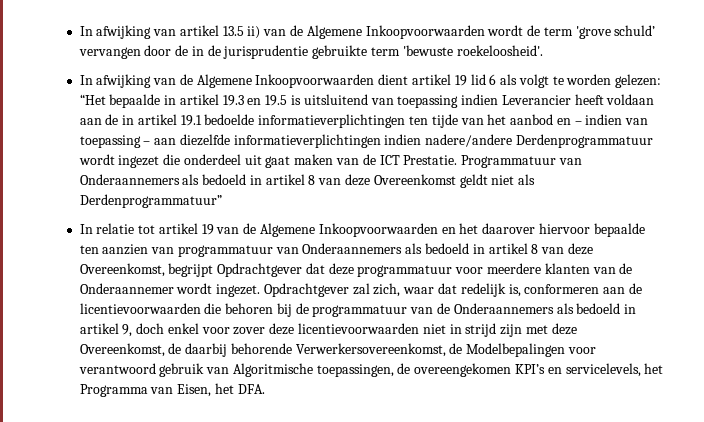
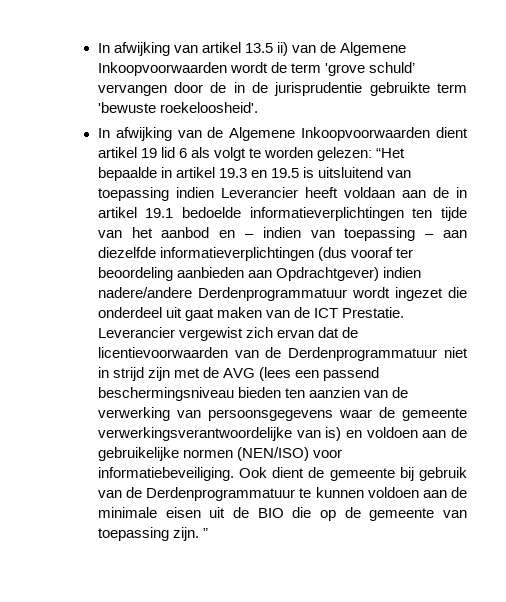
- “Het bepaalde in artikel 19.3 en 19.5 is uitsluitend van toepassing indien Leverancier heeft voldaan aan de in artikel 19.1 bedoelde informatieverplichtingen ten tijde van het aanbod en – indien van toepassing – aan diezelfde informatieverplichtingen indien nadere/andere Derdenprogrammatuur wordt ingezet die onderdeel uit gaat maken van de ICT Prestatie.
+ “Het bepaalde in artikel 19.3 en 19.5 is uitsluitend van toepassing indien Leverancier heeft voldaan aan de in artikel 19.1 bedoelde informatieverplichtingen ten tijde van het aanbod en – indien van toepassing – aan diezelfde informatieverplichtingen (dus vooraf ter beoordeling aanbieden aan Opdrachtgever) indien nadere/andere Derdenprogrammatuur wordt ingezet die onderdeel uit gaat maken van de ICT Prestatie.
- Programmatuur van Onderaannemers als bedoeld in artikel 8 van deze Overeenkomst geldt niet als Derdenprogrammatuur”
- In relatie tot artikel 19 van de Algemene Inkoopvoorwaarden en het daarover hiervoor bepaalde ten aanzien van programmatuur van Onderaannemers als bedoeld in artikel 8 van deze Overeenkomst, begrijpt Opdrachtgever dat deze programmatuur voor meerdere klanten van de Onderaannemer wordt ingezet. Opdrachtgever zal zich, waar dat redelijk is, conformeren aan de licentievoorwaarden die behoren bij de programmatuur van de Onderaannemers als bedoeld in artikel 9, doch enkel voor zover deze licentievoorwaarden niet in strijd zijn met deze Overeenkomst, de daarbij behorende Verwerkersovereenkomst, de Modelbepalingen voor verantwoord gebruik van Algoritmische toepassingen, de overeengekomen KPI’s en servicelevels, het Programma van Eisen, het DFA.
+ Leverancier vergewist zich ervan dat de licentievoorwaarden van de Derdenprogrammatuur niet in strijd zijn met de AVG (lees een passend beschermingsniveau bieden ten aanzien van de verwerking van persoonsgegevens waar de gemeente verwerkingsverantwoordelijke van is) en voldoen aan de gebruikelijke normen (NEN/ISO) voor informatiebeveiliging. Ook dient de gemeente bij gebruik van de Derdenprogrammatuur te kunnen voldoen aan de minimale eisen uit de BIO die op de gemeente van toepassing zijn. ”

